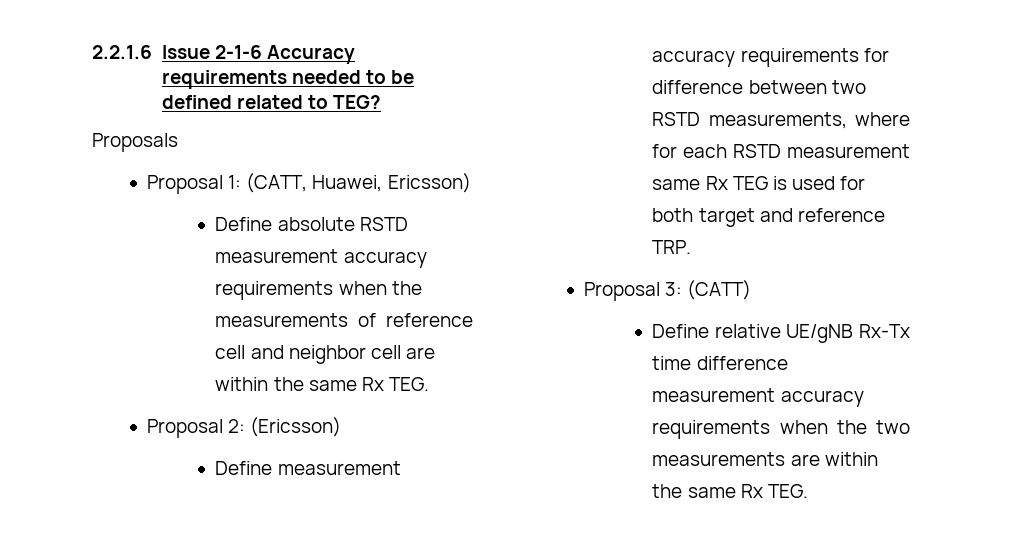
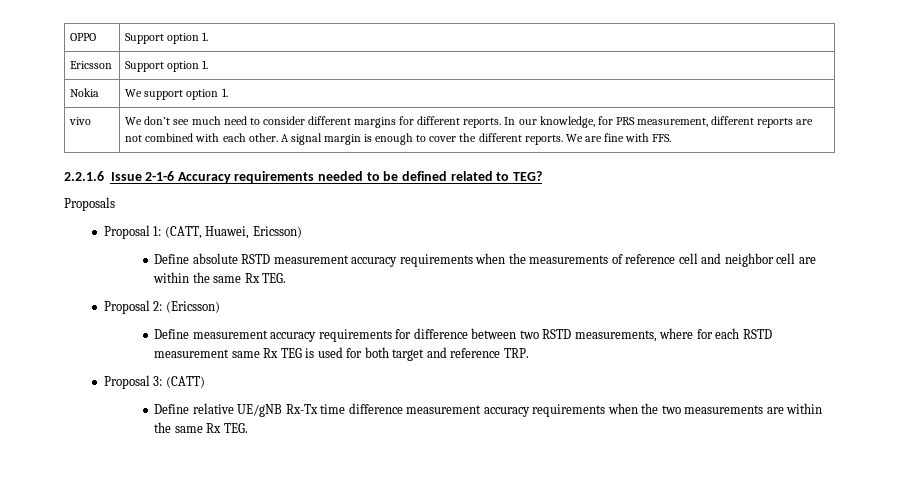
+ OPPO | Support option 1.
+ Ericsson | Support option 1.
+ Nokia | We support option 1.
+ vivo | We don’t see much need to consider different margins for different reports. In our knowledge, for PRS measurement, different reports are not combined with each other. A signal margin is enough to cover the different reports. We are fine with FFS.

